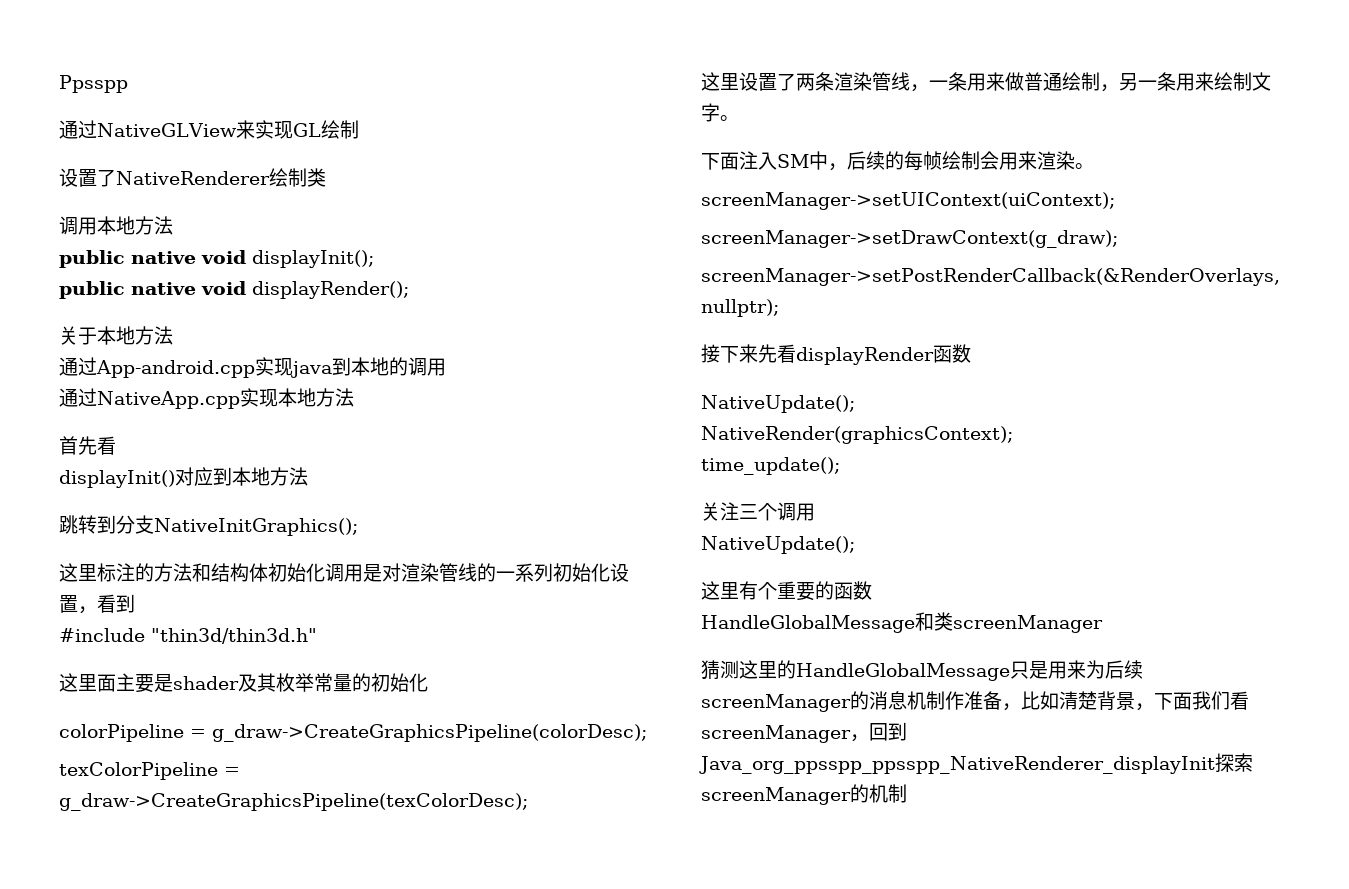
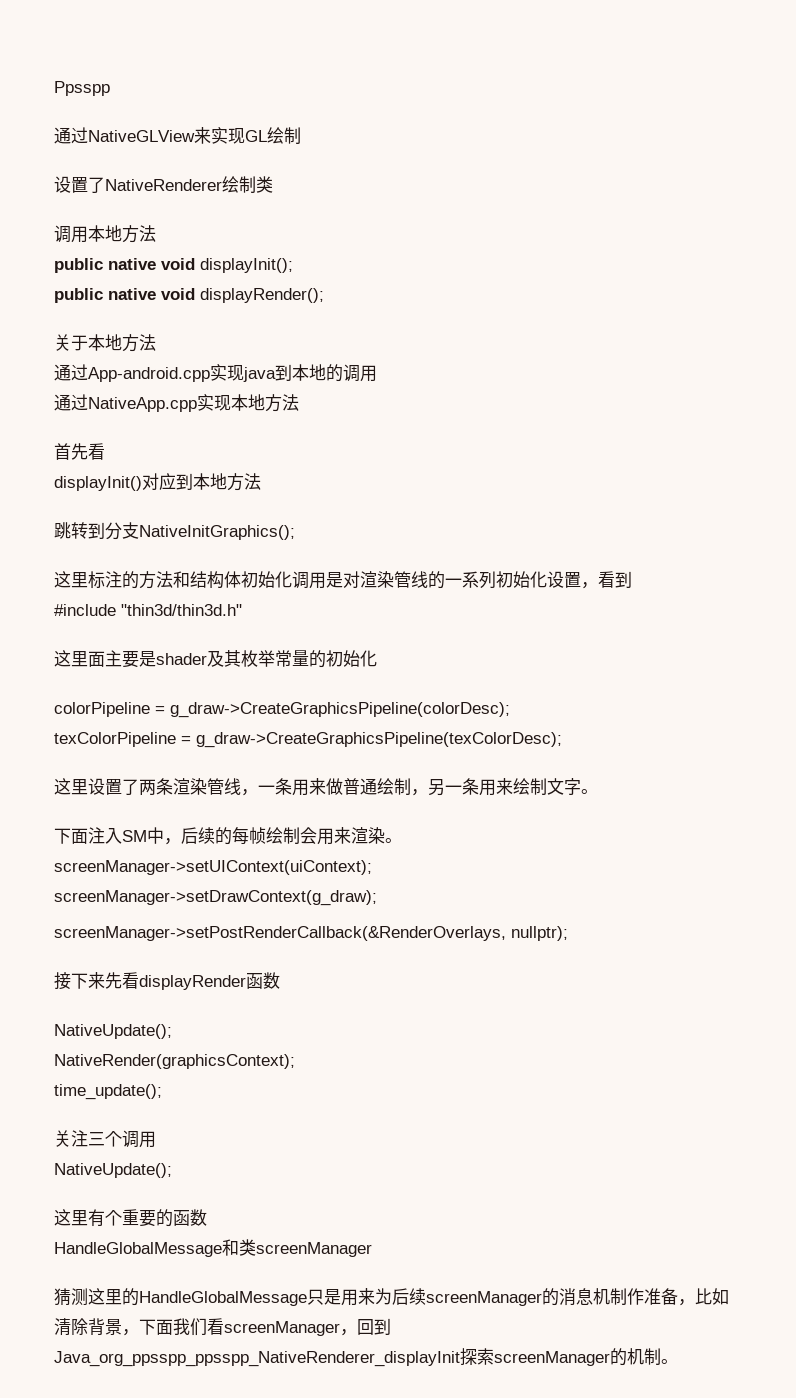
- 猜测这里的HandleGlobalMessage只是用来为后续screenManager的消息机制作准备，比如清楚背景，下面我们看screenManager，回到Java_org_ppsspp_ppsspp_NativeRenderer_displayInit探索screenManager的机制
+ 猜测这里的HandleGlobalMessage只是用来为后续screenManager的消息机制作准备，比如清除背景，下面我们看screenManager，回到Java_org_ppsspp_ppsspp_NativeRenderer_displayInit探索screenManager的机制。

